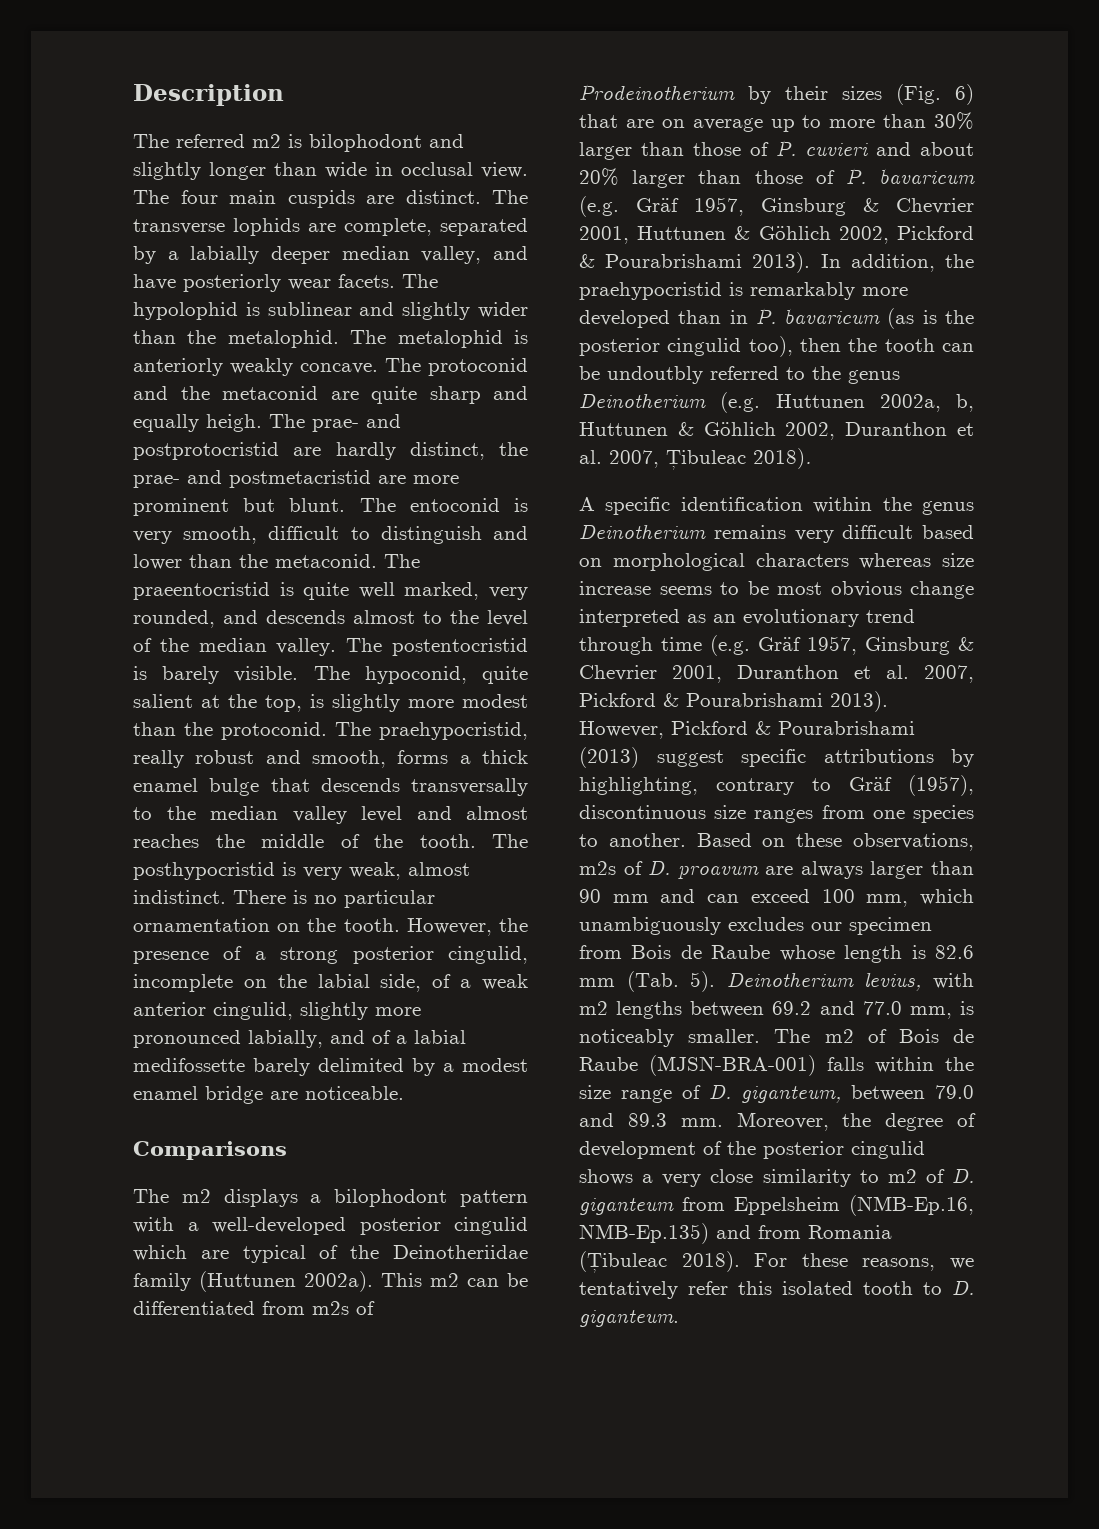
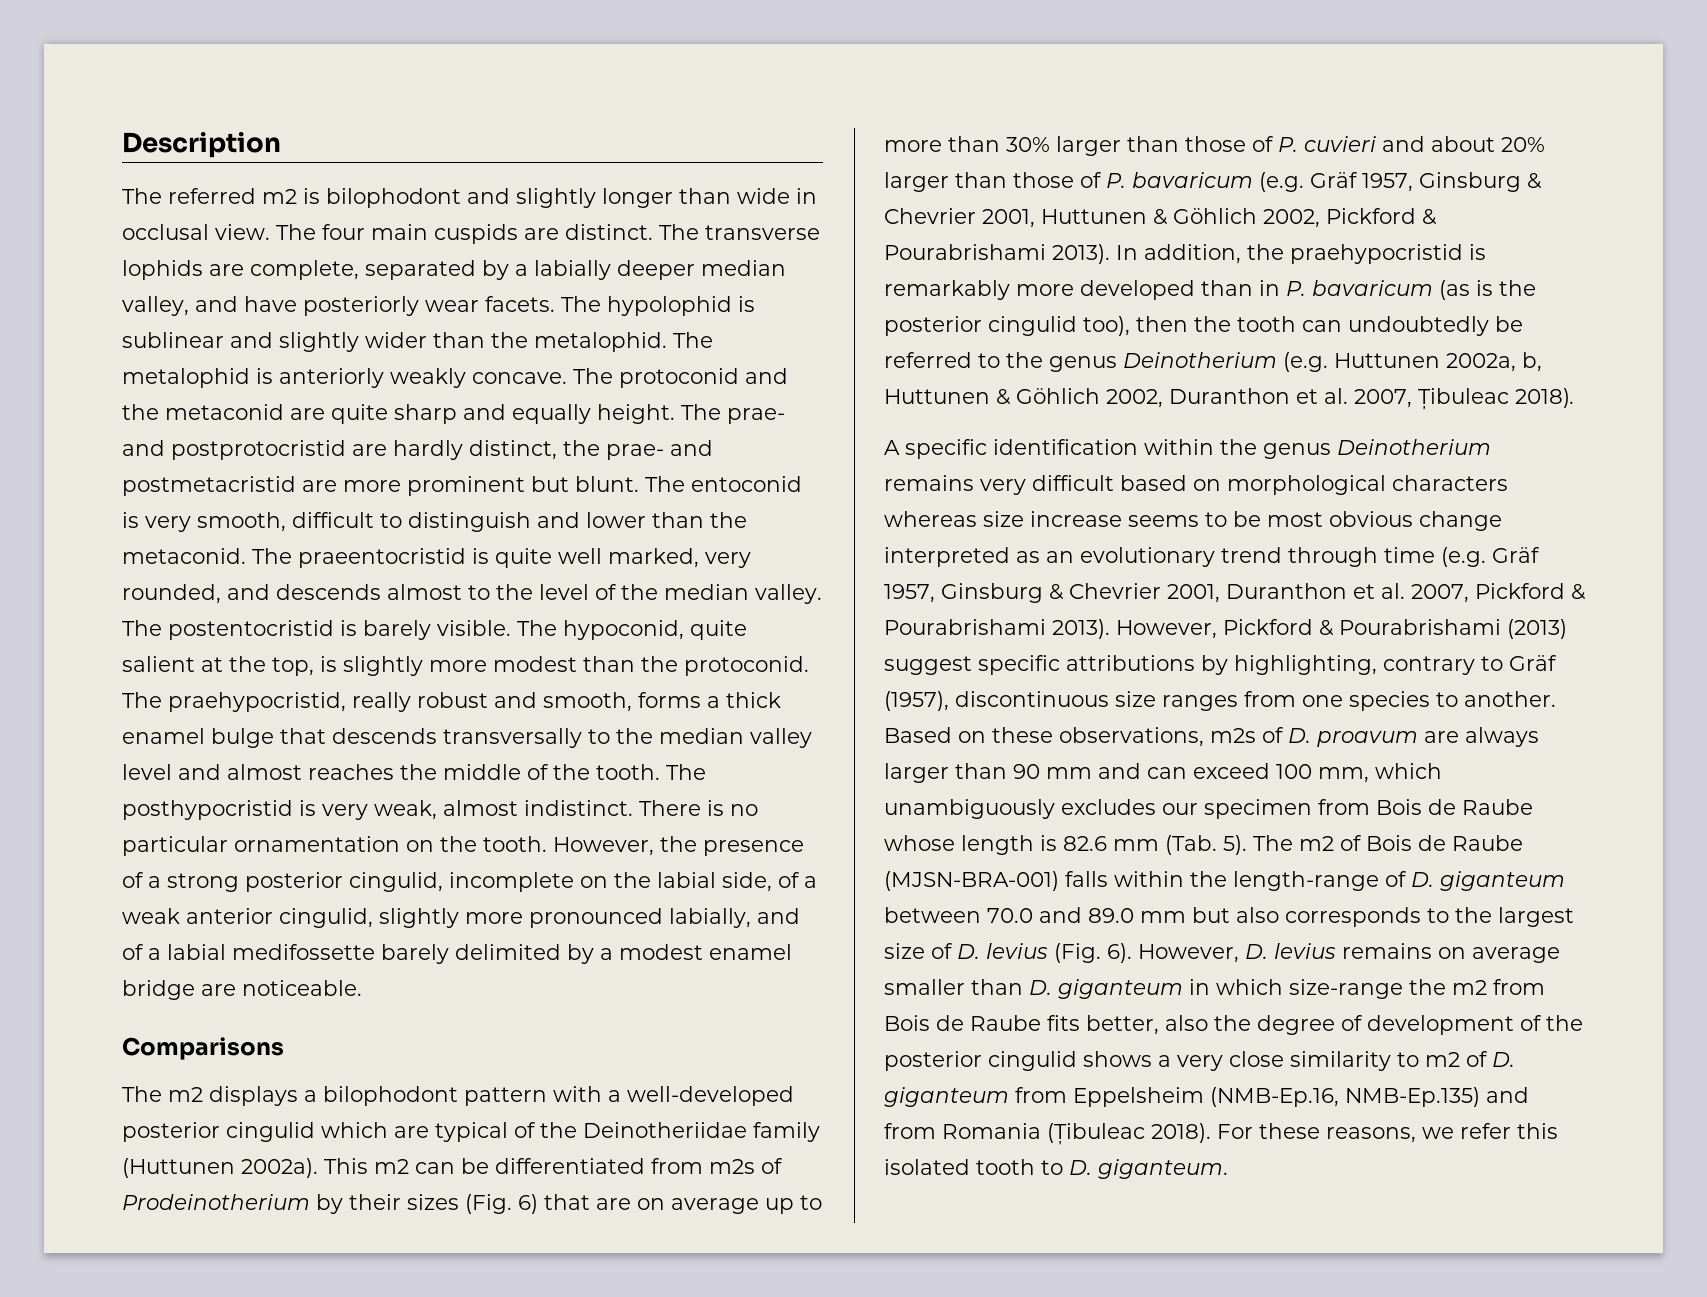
- The protoconid and the metaconid are quite sharp and equally heigh.
+ The protoconid and the metaconid are quite sharp and equally height.
- In addition, the praehypocristid is remarkably more developed than in P. bavaricum (as is the posterior cingulid too), then the tooth can be undoutbly referred to the genus Deinotherium (e.g. Huttunen 2002a, b, Huttunen & Göhlich 2002, Duranthon et al. 2007, Țibuleac 2018).
+ In addition, the praehypocristid is remarkably more developed than in P. bavaricum (as is the posterior cingulid too), then the tooth can undoubtedly be referred to the genus Deinotherium (e.g. Huttunen 2002a, b, Huttunen & Göhlich 2002, Duranthon et al. 2007, Țibuleac 2018).
- Deinotherium levius, with m2 lengths between 69.2 and 77.0 mm, is noticeably smaller.
- The m2 of Bois de Raube (MJSN-BRA-001) falls within the size range of D. giganteum, between 79.0 and 89.3 mm. Moreover, the degree of development of the posterior cingulid shows a very close similarity to m2 of D. giganteum from Eppelsheim (NMB-Ep.16, NMB-Ep.135) and from Romania (Țibuleac 2018).
+ The m2 of Bois de Raube (MJSN-BRA-001) falls within the length-range of D. giganteum between 70.0 and 89.0 mm but also corresponds to the largest size of D. levius (Fig. 6). However, D. levius remains on average smaller than D. giganteum in which size-range the m2 from Bois de Raube fits better, also the degree of development of the posterior cingulid shows a very close similarity to m2 of D. giganteum from Eppelsheim (NMB-Ep.16, NMB-Ep.135) and from Romania (Țibuleac 2018).
- For these reasons, we tentatively refer this isolated tooth to D. giganteum.
+ For these reasons, we refer this isolated tooth to D. giganteum.

